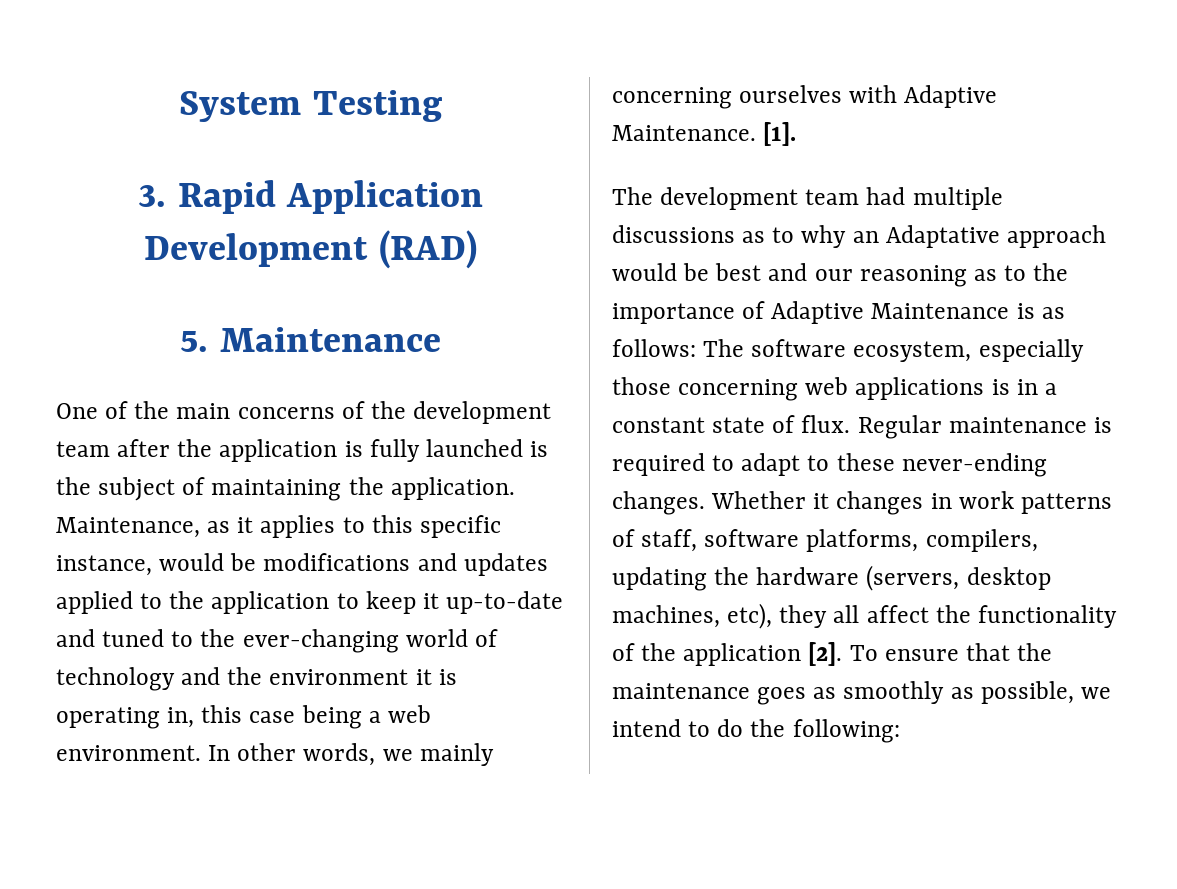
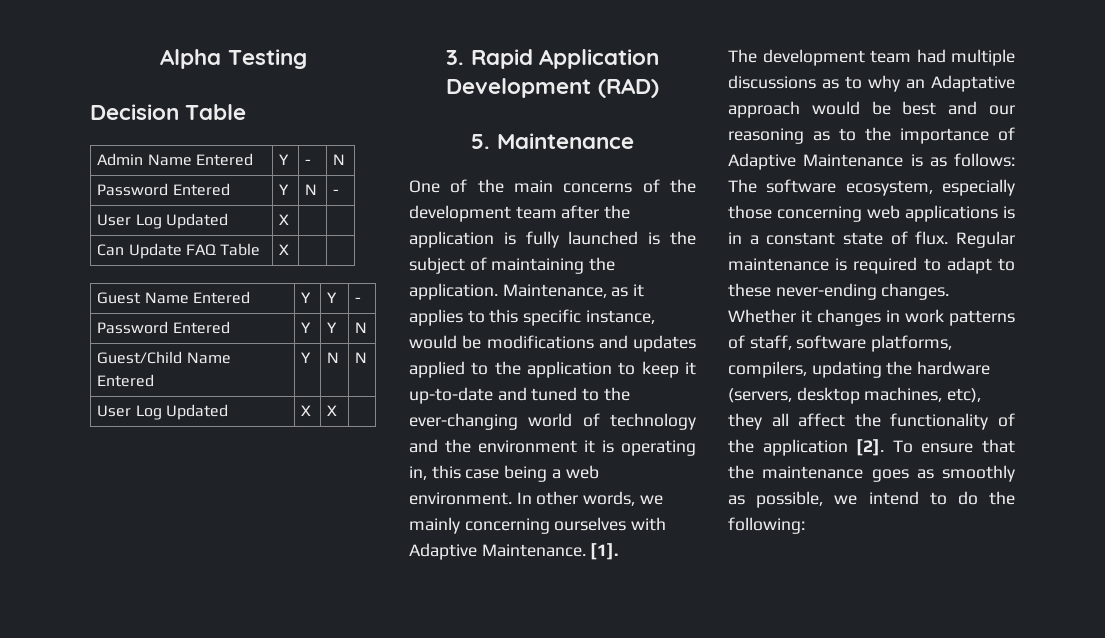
- System Testing
+ Alpha Testing
+ Decision Table
+ Admin Name Entered | Y | - | N
+ Password Entered | Y | N | -
+ User Log Updated | X | |
+ Can Update FAQ Table | X | |
+ Guest Name Entered | Y | Y | -
+ Password Entered | Y | Y | N
+ Guest/Child Name Entered | Y | N | N
+ User Log Updated | X | X |

